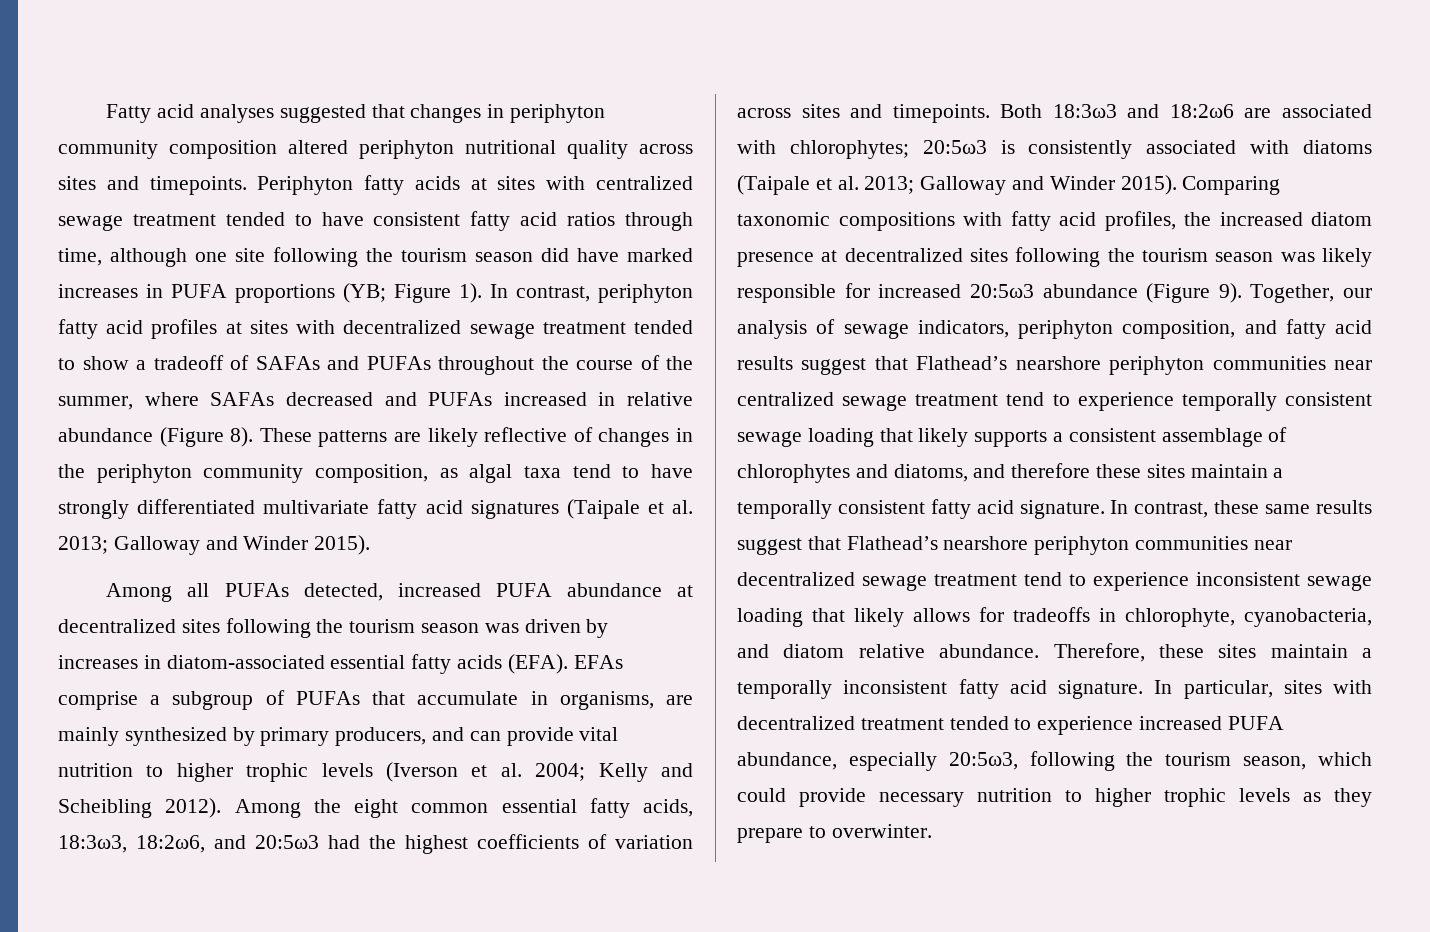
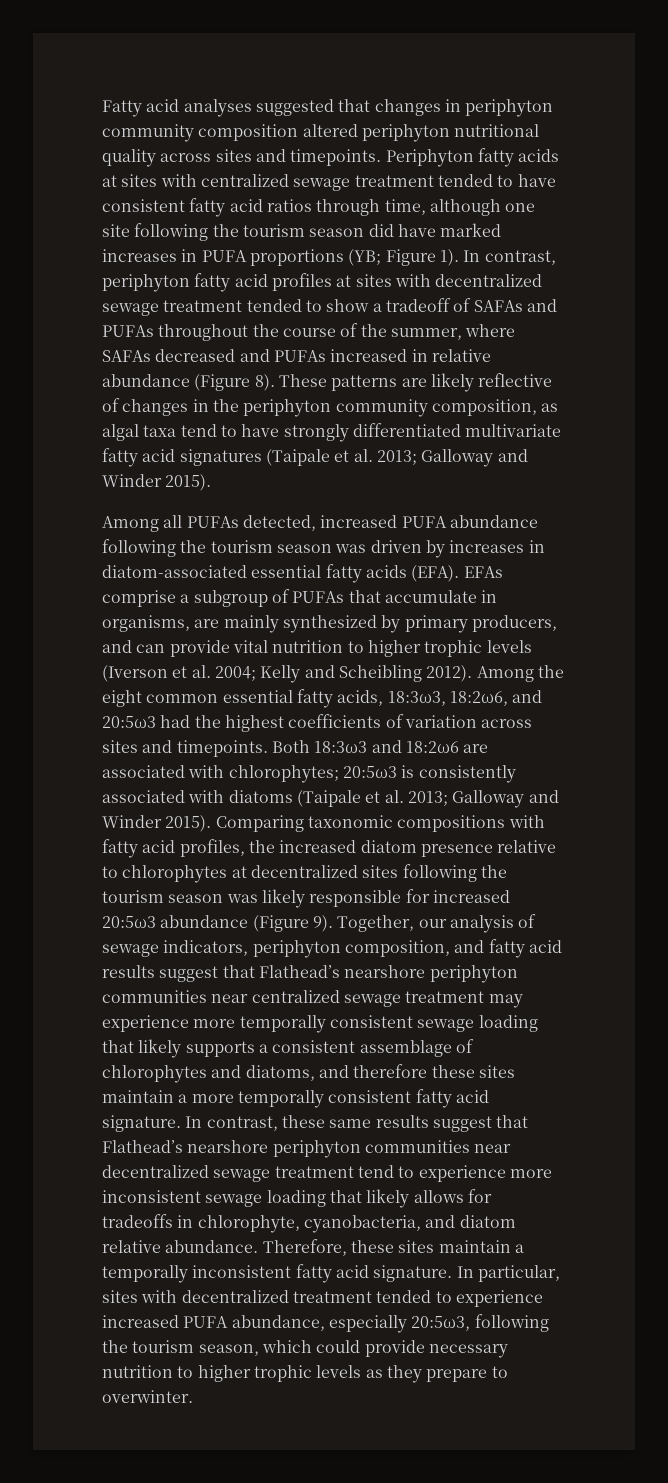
- Among all PUFAs detected, increased PUFA abundance at decentralized sites following the tourism season was driven by increases in diatom-associated essential fatty acids (EFA).
+ Among all PUFAs detected, increased PUFA abundance following the tourism season was driven by increases in diatom-associated essential fatty acids (EFA).
- Comparing taxonomic compositions with fatty acid profiles, the increased diatom presence at decentralized sites following the tourism season was likely responsible for increased 20:5ω3 abundance (Figure 9).
+ Comparing taxonomic compositions with fatty acid profiles, the increased diatom presence relative to chlorophytes at decentralized sites following the tourism season was likely responsible for increased 20:5ω3 abundance (Figure 9).
- Together, our analysis of sewage indicators, periphyton composition, and fatty acid results suggest that Flathead’s nearshore periphyton communities near centralized sewage treatment tend to experience temporally consistent sewage loading that likely supports a consistent assemblage of chlorophytes and diatoms, and therefore these sites maintain a temporally consistent fatty acid signature.
+ Together, our analysis of sewage indicators, periphyton composition, and fatty acid results suggest that Flathead’s nearshore periphyton communities near centralized sewage treatment may experience more temporally consistent sewage loading that likely supports a consistent assemblage of chlorophytes and diatoms, and therefore these sites maintain a more temporally consistent fatty acid signature.
- In contrast, these same results suggest that Flathead’s nearshore periphyton communities near decentralized sewage treatment tend to experience inconsistent sewage loading that likely allows for tradeoffs in chlorophyte, cyanobacteria, and diatom relative abundance.
+ In contrast, these same results suggest that Flathead’s nearshore periphyton communities near decentralized sewage treatment tend to experience more inconsistent sewage loading that likely allows for tradeoffs in chlorophyte, cyanobacteria, and diatom relative abundance.

